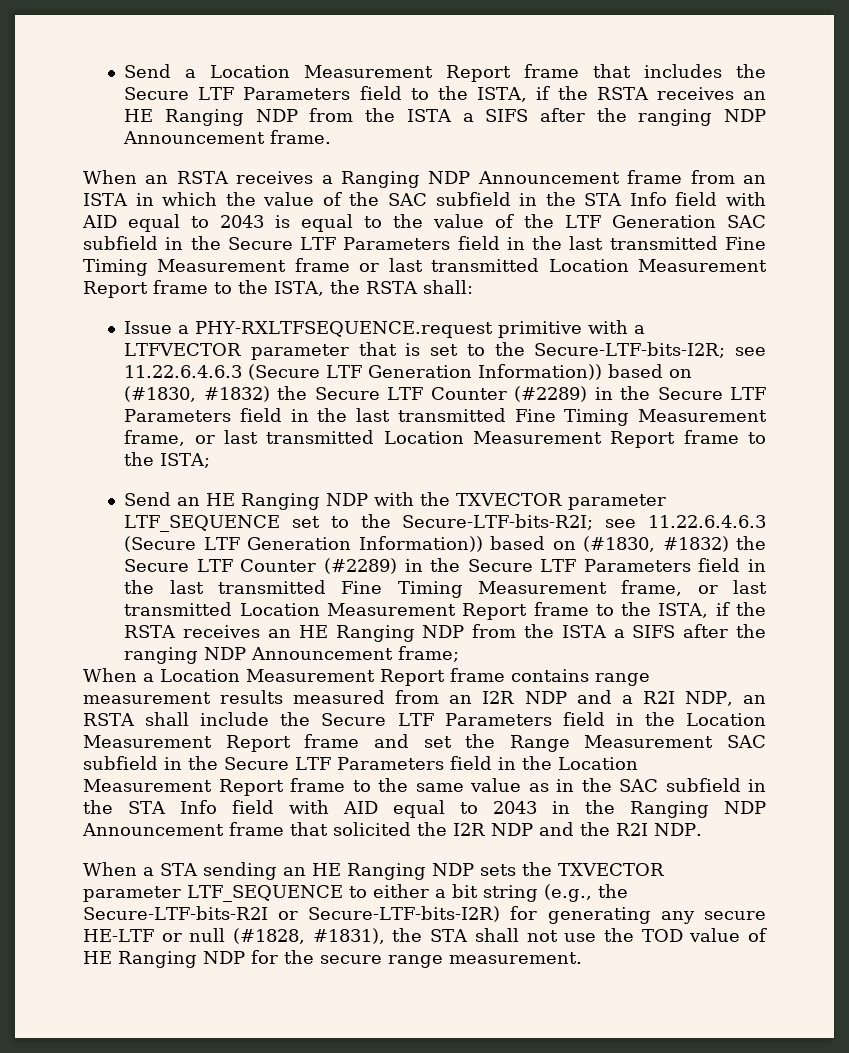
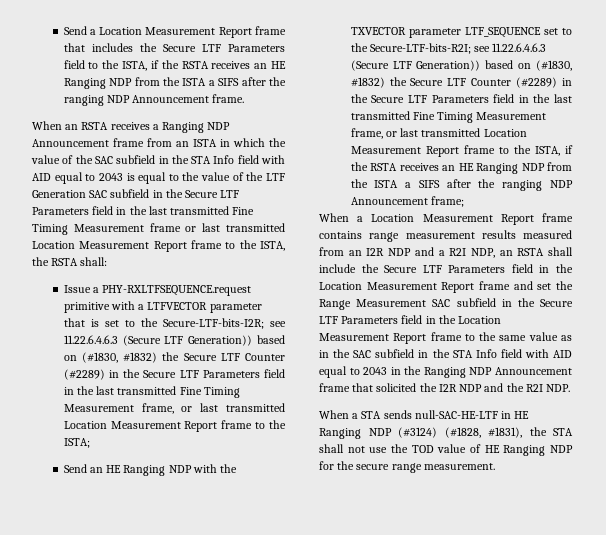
- Issue a PHY-RXLTFSEQUENCE.request primitive with a LTFVECTOR parameter that is set to the Secure-LTF-bits-I2R; see 11.22.6.4.6.3 (Secure LTF Generation Information)) based on (#1830, #1832) the Secure LTF Counter (#2289) in the Secure LTF Parameters field in the last transmitted Fine Timing Measurement frame, or last transmitted Location Measurement Report frame to the ISTA;
+ Issue a PHY-RXLTFSEQUENCE.request primitive with a LTFVECTOR parameter that is set to the Secure-LTF-bits-I2R; see 11.22.6.4.6.3 (Secure LTF Generation)) based on (#1830, #1832) the Secure LTF Counter (#2289) in the Secure LTF Parameters field in the last transmitted Fine Timing Measurement frame, or last transmitted Location Measurement Report frame to the ISTA;
- see 11.22.6.4.6.3 (Secure LTF Generation Information)) based on (#1830, #1832) the Secure LTF Counter (#2289) in the Secure LTF Parameters field in the last transmitted Fine Timing Measurement frame, or last transmitted Location Measurement Report frame to the ISTA, if the RSTA receives an HE Ranging NDP from the ISTA a SIFS after the ranging NDP Announcement frame;
+ see 11.22.6.4.6.3 (Secure LTF Generation)) based on (#1830, #1832) the Secure LTF Counter (#2289) in the Secure LTF Parameters field in the last transmitted Fine Timing Measurement frame, or last transmitted Location Measurement Report frame to the ISTA, if the RSTA receives an HE Ranging NDP from the ISTA a SIFS after the ranging NDP Announcement frame;
- When a STA sending an HE Ranging NDP sets the TXVECTOR parameter LTF_SEQUENCE to either a bit string (e.g., the Secure-LTF-bits-R2I or Secure-LTF-bits-I2R) for generating any secure HE-LTF or null (#1828, #1831), the STA shall not use the TOD value of HE Ranging NDP for the secure range measurement.
+ When a STA sends null-SAC-HE-LTF in HE Ranging NDP (#3124) (#1828, #1831), the STA shall not use the TOD value of HE Ranging NDP for the secure range measurement.

